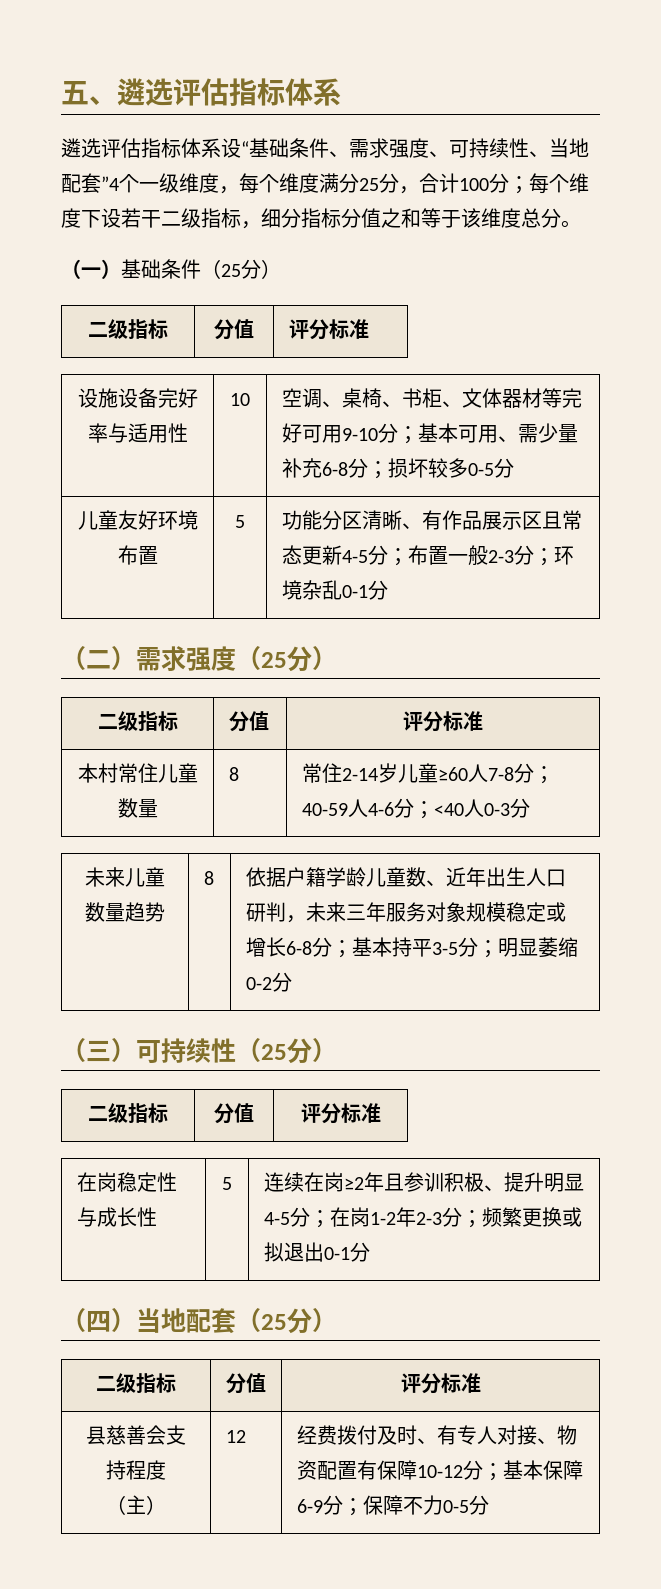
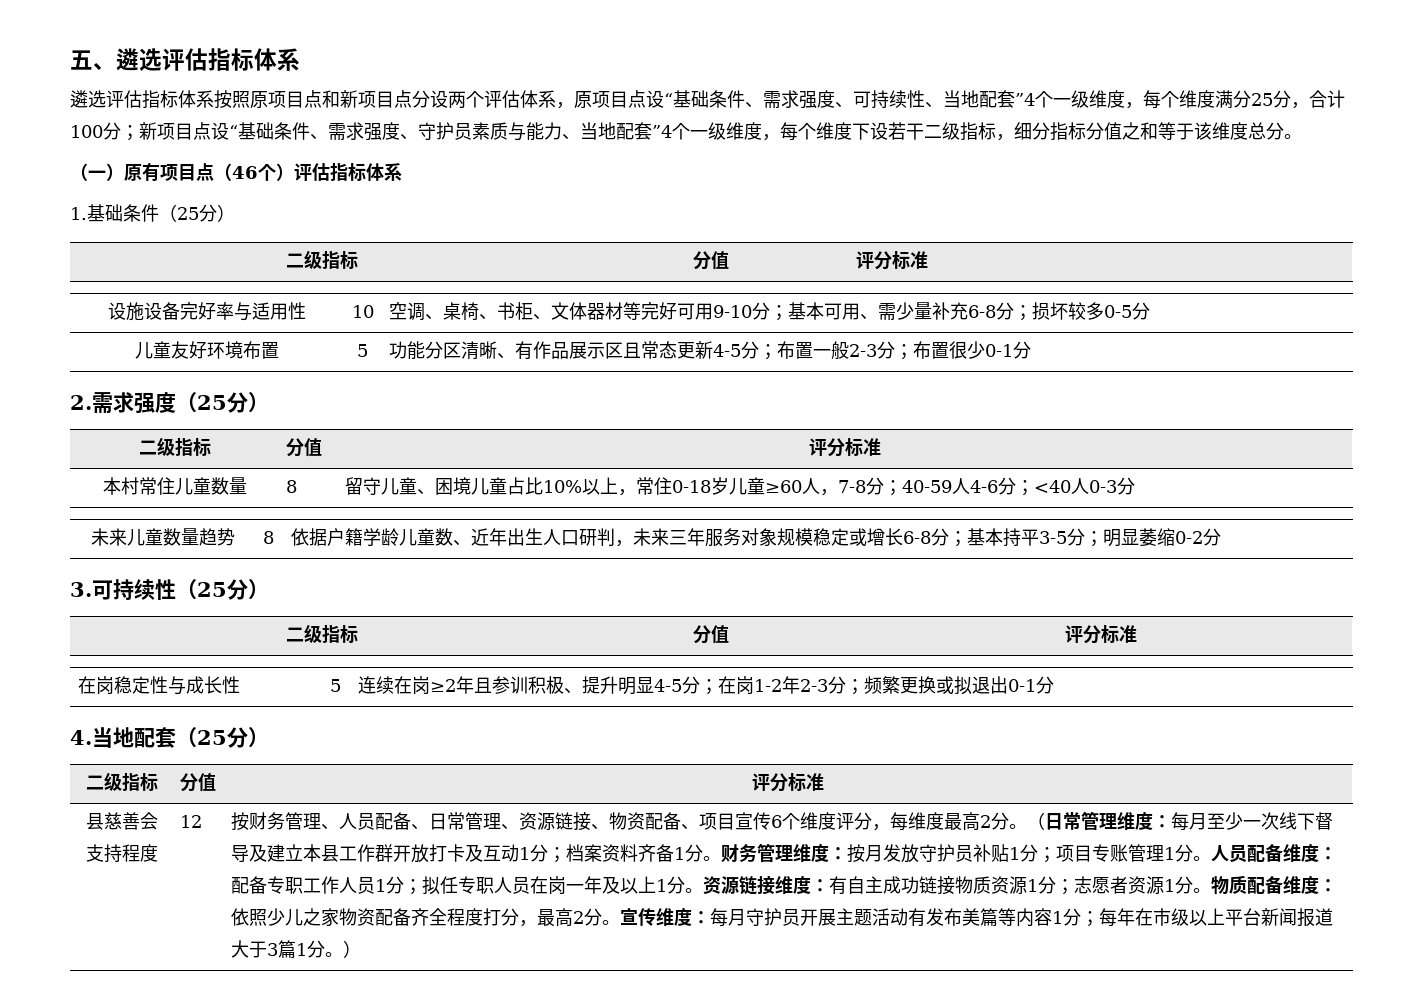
- 遴选评估指标体系设“基础条件、需求强度、可持续性、当地配套”4个一级维度，每个维度满分25分，合计100分；每个维度下设若干二级指标，细分指标分值之和等于该维度总分。
+ 遴选评估指标体系按照原项目点和新项目点分设两个评估体系，原项目点设“基础条件、需求强度、可持续性、当地配套”4个一级维度，每个维度满分25分，合计100分；新项目点设“基础条件、需求强度、守护员素质与能力、当地配套”4个一级维度，每个维度下设若干二级指标，细分指标分值之和等于该维度总分。
- （一）基础条件（25分）
+ （一）原有项目点（46个）评估指标体系
+ 1.基础条件（25分）
- 儿童友好环境布置 | 5 | 功能分区清晰、有作品展示区且常态更新4-5分；布置一般2-3分；环境杂乱0-1分
- （二）需求强度（25分）
+ 儿童友好环境布置 | 5 | 功能分区清晰、有作品展示区且常态更新4-5分；布置一般2-3分；布置很少0-1分
+ 2.需求强度（25分）
- 本村常住儿童数量 | 8 | 常住2-14岁儿童≥60人7-8分；40-59人4-6分；<40人0-3分
+ 本村常住儿童数量 | 8 | 留守儿童、困境儿童占比10%以上，常住0-18岁儿童≥60人，7-8分；40-59人4-6分；<40人0-3分
- （三）可持续性（25分）
+ 3.可持续性（25分）
- （四）当地配套（25分）
+ 4.当地配套（25分）
- 县慈善会支持程度（主）
+ 县慈善会支持程度
- 经费拨付及时、有专人对接、物资配置有保障10-12分；基本保障6-9分；保障不力0-5分
+ 按财务管理、人员配备、日常管理、资源链接、物资配备、项目宣传6个维度评分，每维度最高2分。（日常管理维度：每月至少一次线下督导及建立本县工作群开放打卡及互动1分；档案资料齐备1分。财务管理维度：按月发放守护员补贴1分；项目专账管理1分。人员配备维度：配备专职工作人员1分；拟任专职人员在岗一年及以上1分。资源链接维度：有自主成功链接物质资源1分；志愿者资源1分。物质配备维度：依照少儿之家物资配备齐全程度打分，最高2分。宣传维度：每月守护员开展主题活动有发布美篇等内容1分；每年在市级以上平台新闻报道大于3篇1分。）

